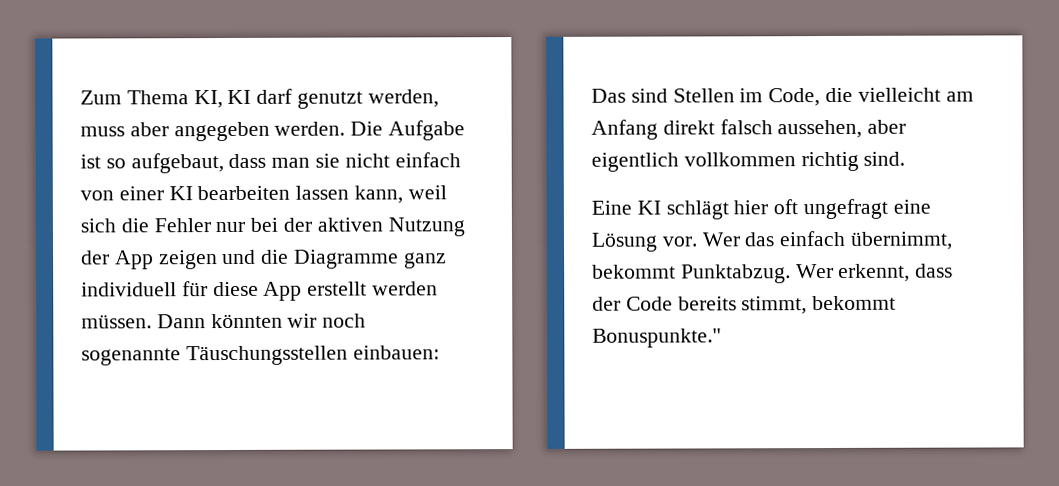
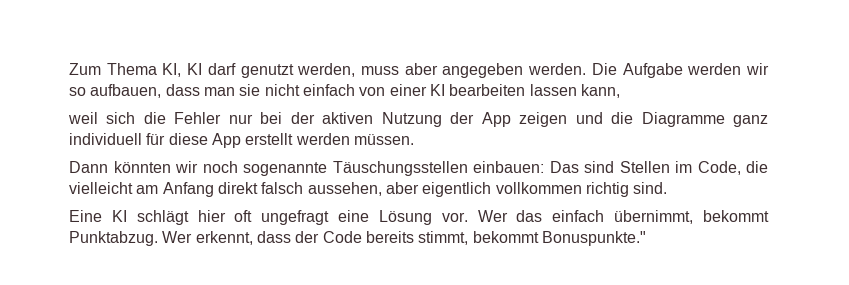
- Die Aufgabe ist so aufgebaut, dass man sie nicht einfach von einer KI bearbeiten lassen kann, weil sich die Fehler nur bei der aktiven Nutzung der App zeigen und die Diagramme ganz individuell für diese App erstellt werden müssen. Dann könnten wir noch sogenannte Täuschungsstellen einbauen: Das sind Stellen im Code, die vielleicht am Anfang direkt falsch aussehen, aber eigentlich vollkommen richtig sind.
+ Die Aufgabe werden wir so aufbauen, dass man sie nicht einfach von einer KI bearbeiten lassen kann,
+ weil sich die Fehler nur bei der aktiven Nutzung der App zeigen und die Diagramme ganz individuell für diese App erstellt werden müssen.
+ Dann könnten wir noch sogenannte Täuschungsstellen einbauen: Das sind Stellen im Code, die vielleicht am Anfang direkt falsch aussehen, aber eigentlich vollkommen richtig sind.

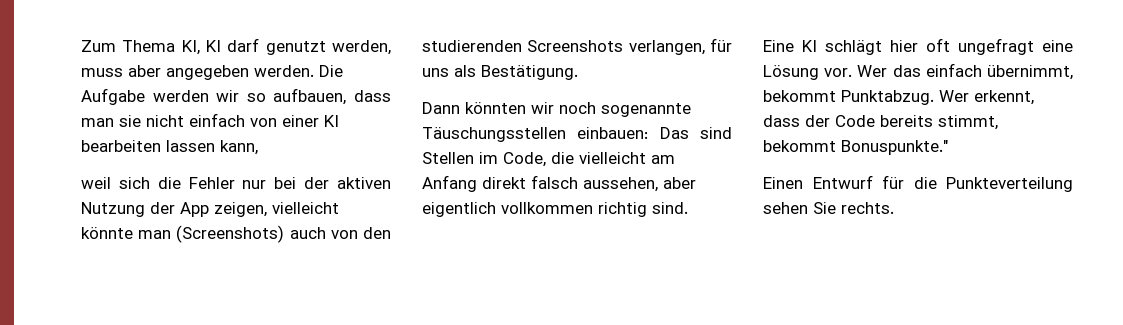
- weil sich die Fehler nur bei der aktiven Nutzung der App zeigen und die Diagramme ganz individuell für diese App erstellt werden müssen.
+ weil sich die Fehler nur bei der aktiven Nutzung der App zeigen, vielleicht könnte man (Screenshots) auch von den studierenden Screenshots verlangen, für uns als Bestätigung.
+ Einen Entwurf für die Punkteverteilung sehen Sie rechts.

